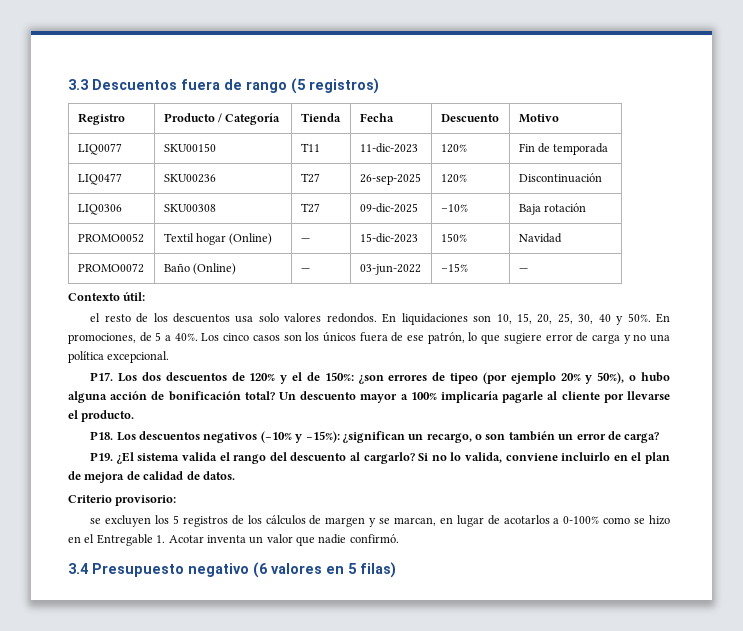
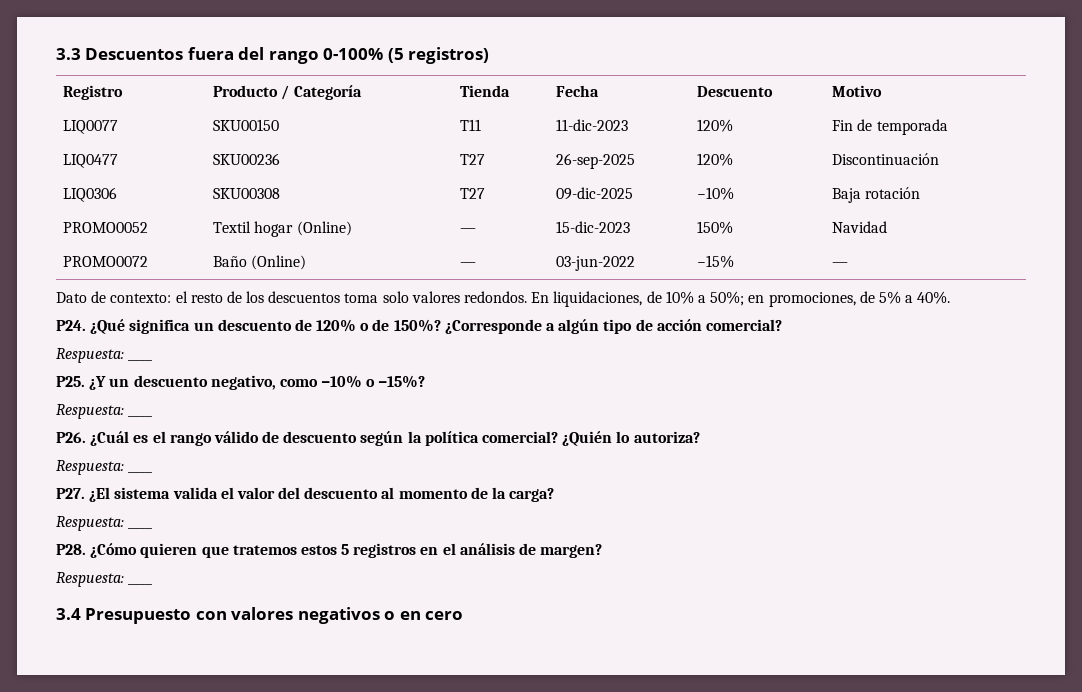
- 3.3 Descuentos fuera de rango (5 registros)
+ 3.3 Descuentos fuera del rango 0-100% (5 registros)
- Contexto útil:
- el resto de los descuentos usa solo valores redondos.
+ Dato de contexto: el resto de los descuentos toma solo valores redondos.
- En liquidaciones son 10, 15, 20, 25, 30, 40 y 50%. En promociones, de 5 a 40%. Los cinco casos son los únicos fuera de ese patrón, lo que sugiere error de carga y no una política excepcional.
- P17. Los dos descuentos de 120% y el de 150%: ¿son errores de tipeo (por ejemplo 20% y 50%), o hubo alguna acción de bonificación total? Un descuento mayor a 100% implicaría pagarle al cliente por llevarse el producto.
- P18. Los descuentos negativos (−10% y −15%): ¿significan un recargo, o son también un error de carga?
- P19. ¿El sistema valida el rango del descuento al cargarlo? Si no lo valida, conviene incluirlo en el plan de mejora de calidad de datos.
- Criterio provisorio:
- se excluyen los 5 registros de los cálculos de margen y se marcan, en lugar de acotarlos a 0-100% como se hizo en el Entregable 1. Acotar inventa un valor que nadie confirmó.
- 3.4 Presupuesto negativo (6 valores en 5 filas)
+ En liquidaciones, de 10% a 50%; en promociones, de 5% a 40%.
+ P24. ¿Qué significa un descuento de 120% o de 150%? ¿Corresponde a algún tipo de acción comercial?
+ Respuesta: ____
+ P25. ¿Y un descuento negativo, como −10% o −15%?
+ Respuesta: ____
+ P26. ¿Cuál es el rango válido de descuento según la política comercial? ¿Quién lo autoriza?
+ Respuesta: ____
+ P27. ¿El sistema valida el valor del descuento al momento de la carga?
+ Respuesta: ____
+ P28. ¿Cómo quieren que tratemos estos 5 registros en el análisis de margen?
+ Respuesta: ____
+ 3.4 Presupuesto con valores negativos o en cero

